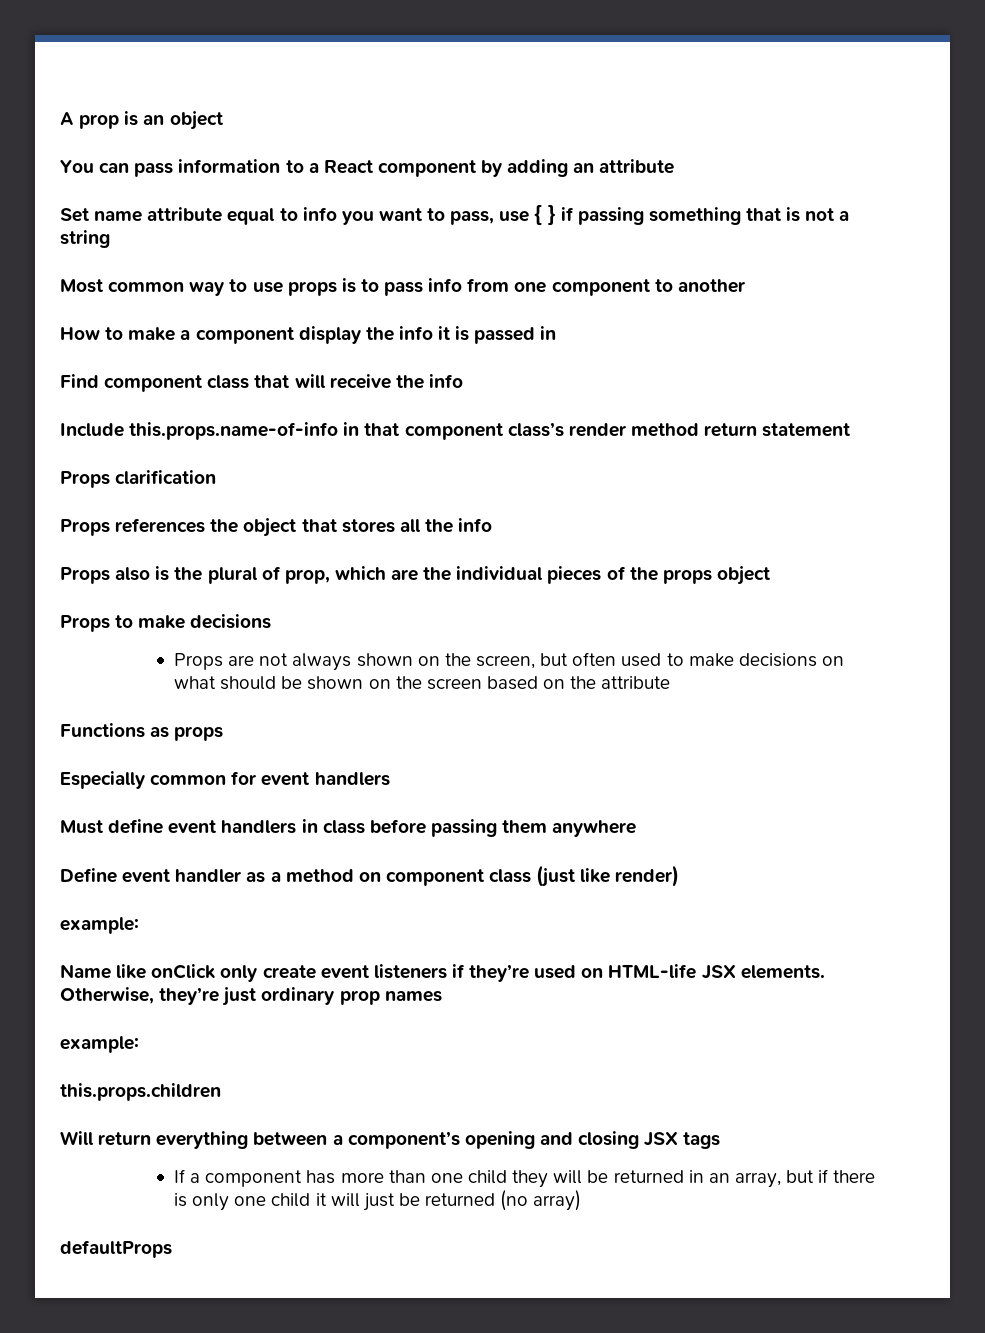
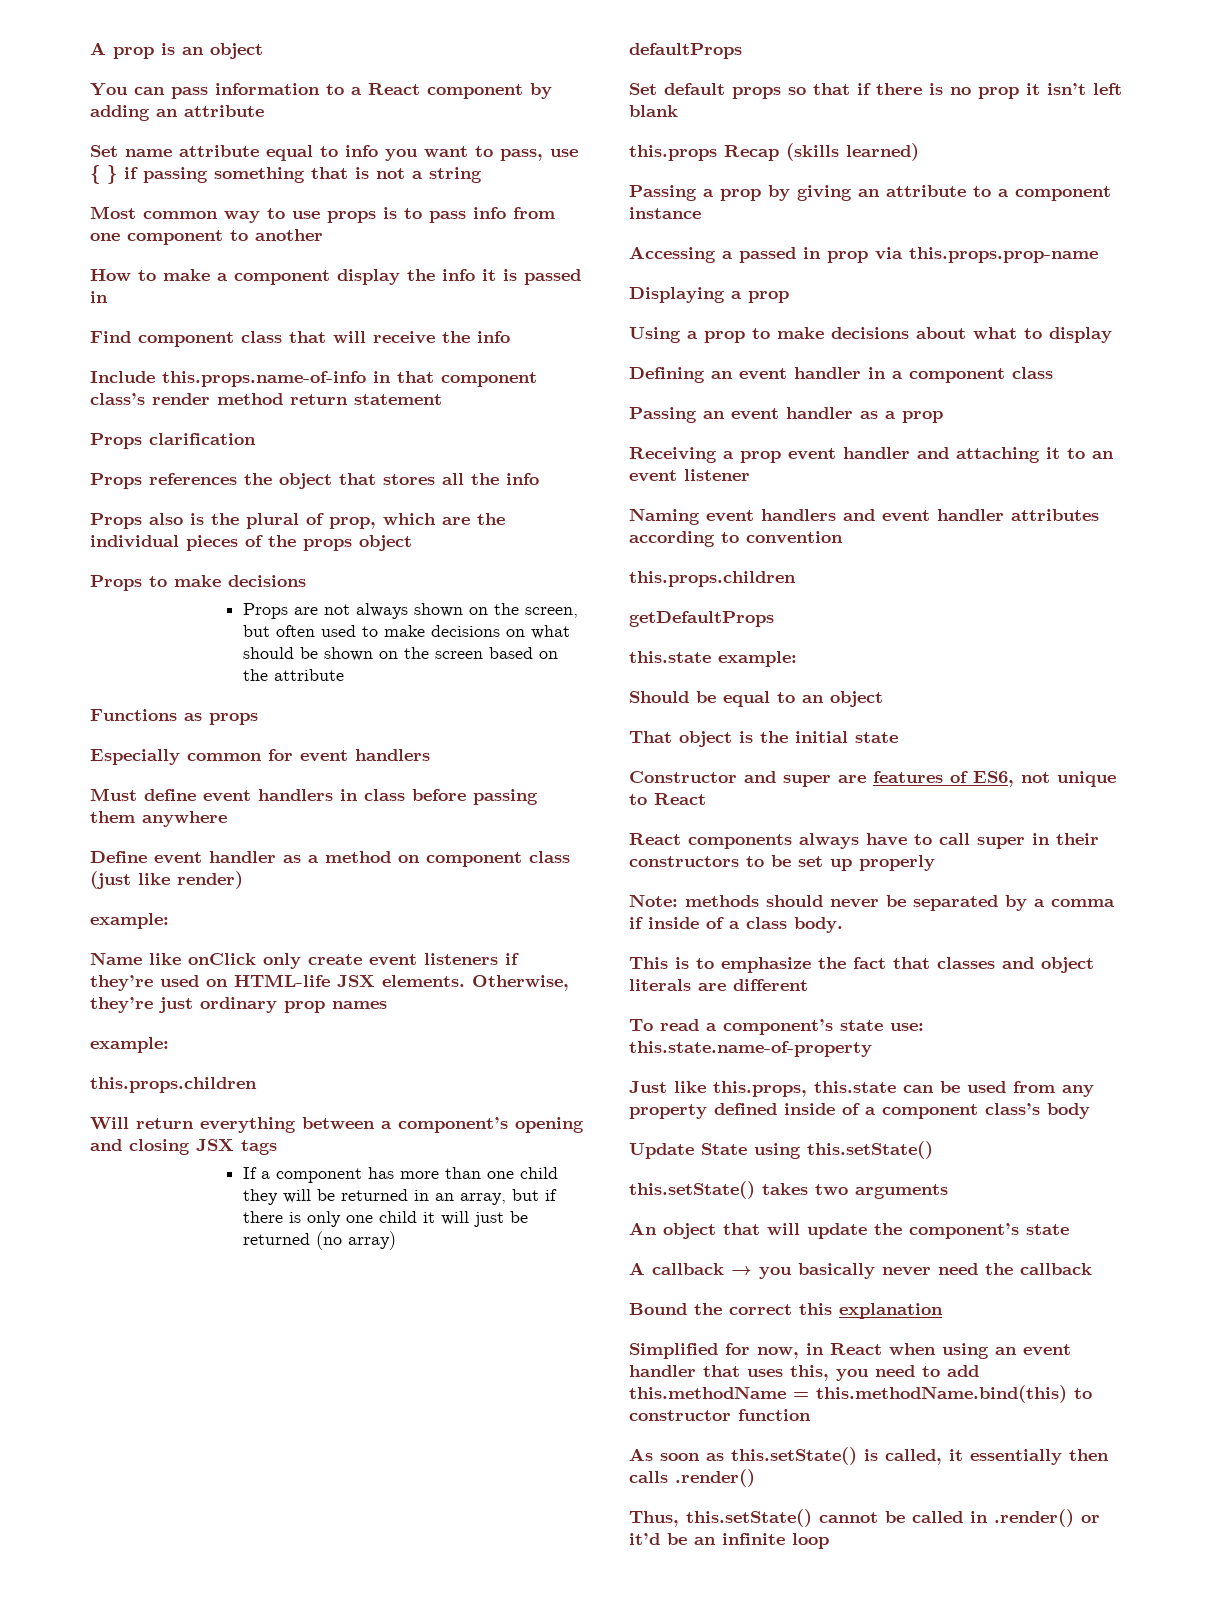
+ Set default props so that if there is no prop it isn’t left blank
+ this.props Recap (skills learned)
+ Passing a prop by giving an attribute to a component instance
+ Accessing a passed in prop via this.props.prop-name
+ Displaying a prop
+ Using a prop to make decisions about what to display
+ Defining an event handler in a component class
+ Passing an event handler as a prop
+ Receiving a prop event handler and attaching it to an event listener
+ Naming event handlers and event handler attributes according to convention
+ this.props.children
+ getDefaultProps
+ this.state example:
+ Should be equal to an object
+ That object is the initial state
+ Constructor and super are features of ES6, not unique to React
+ React components always have to call super in their constructors to be set up properly
+ Note: methods should never be separated by a comma if inside of a class body.
+ This is to emphasize the fact that classes and object literals are different
+ To read a component’s state use: this.state.name-of-property
+ Just like this.props, this.state can be used from any property defined inside of a component class’s body
+ Update State using this.setState()
+ this.setState() takes two arguments
+ An object that will update the component’s state
+ A callback → you basically never need the callback
+ Bound the correct this explanation
+ Simplified for now, in React when using an event handler that uses this, you need to add this.methodName = this.methodName.bind(this) to constructor function
+ As soon as this.setState() is called, it essentially then calls .render()
+ Thus, this.setState() cannot be called in .render() or it’d be an infinite loop

